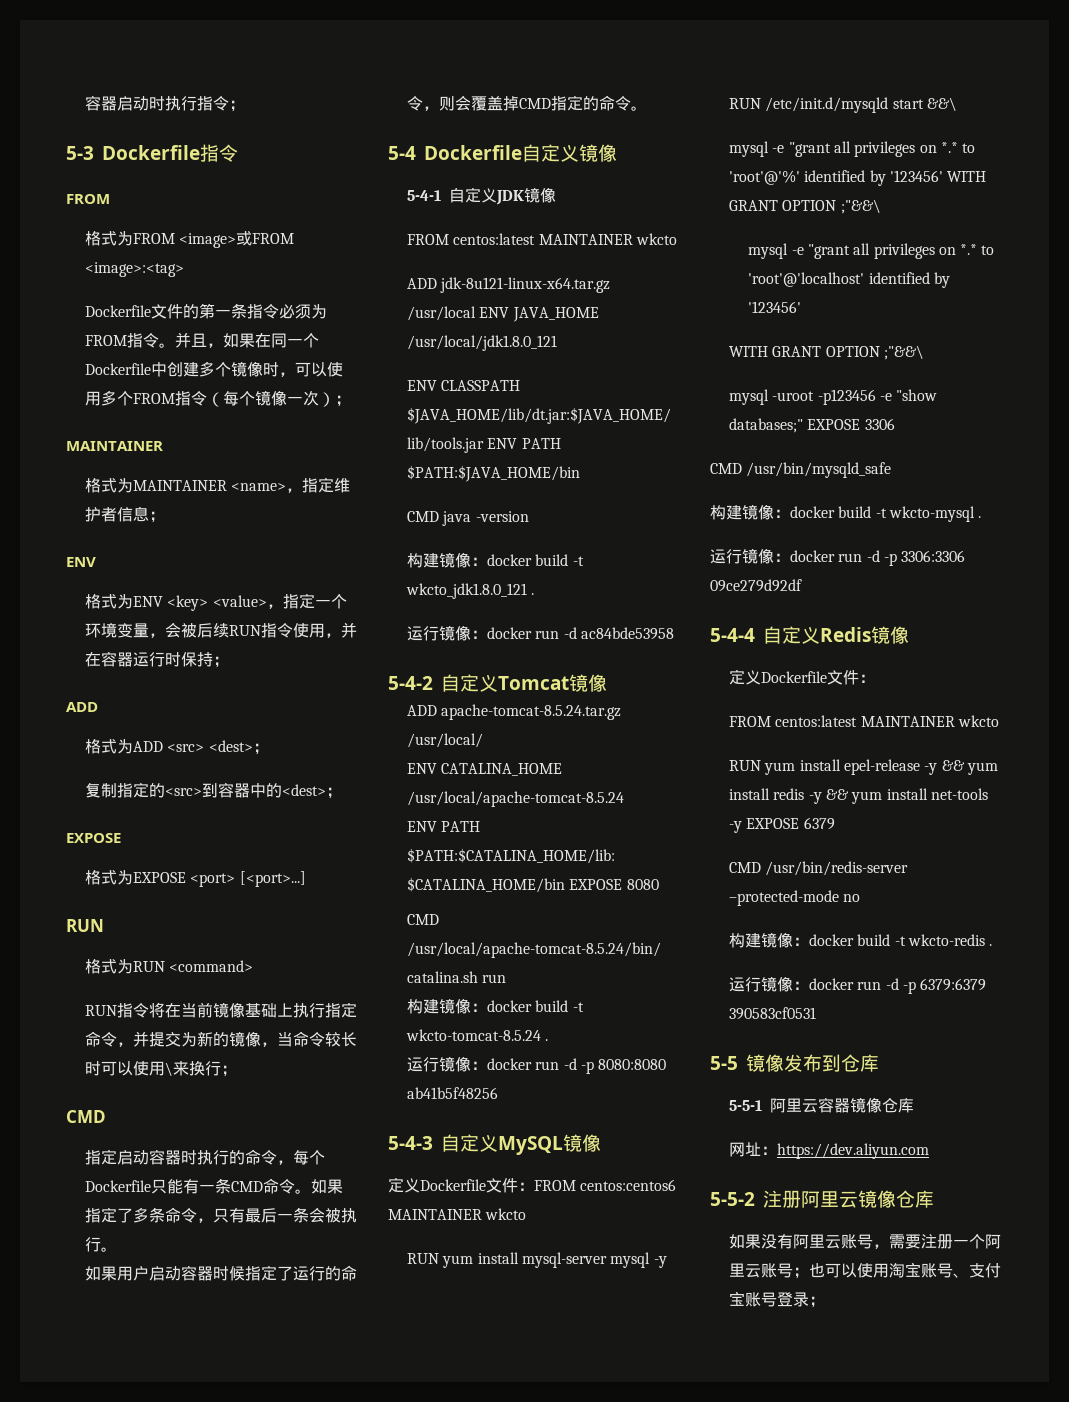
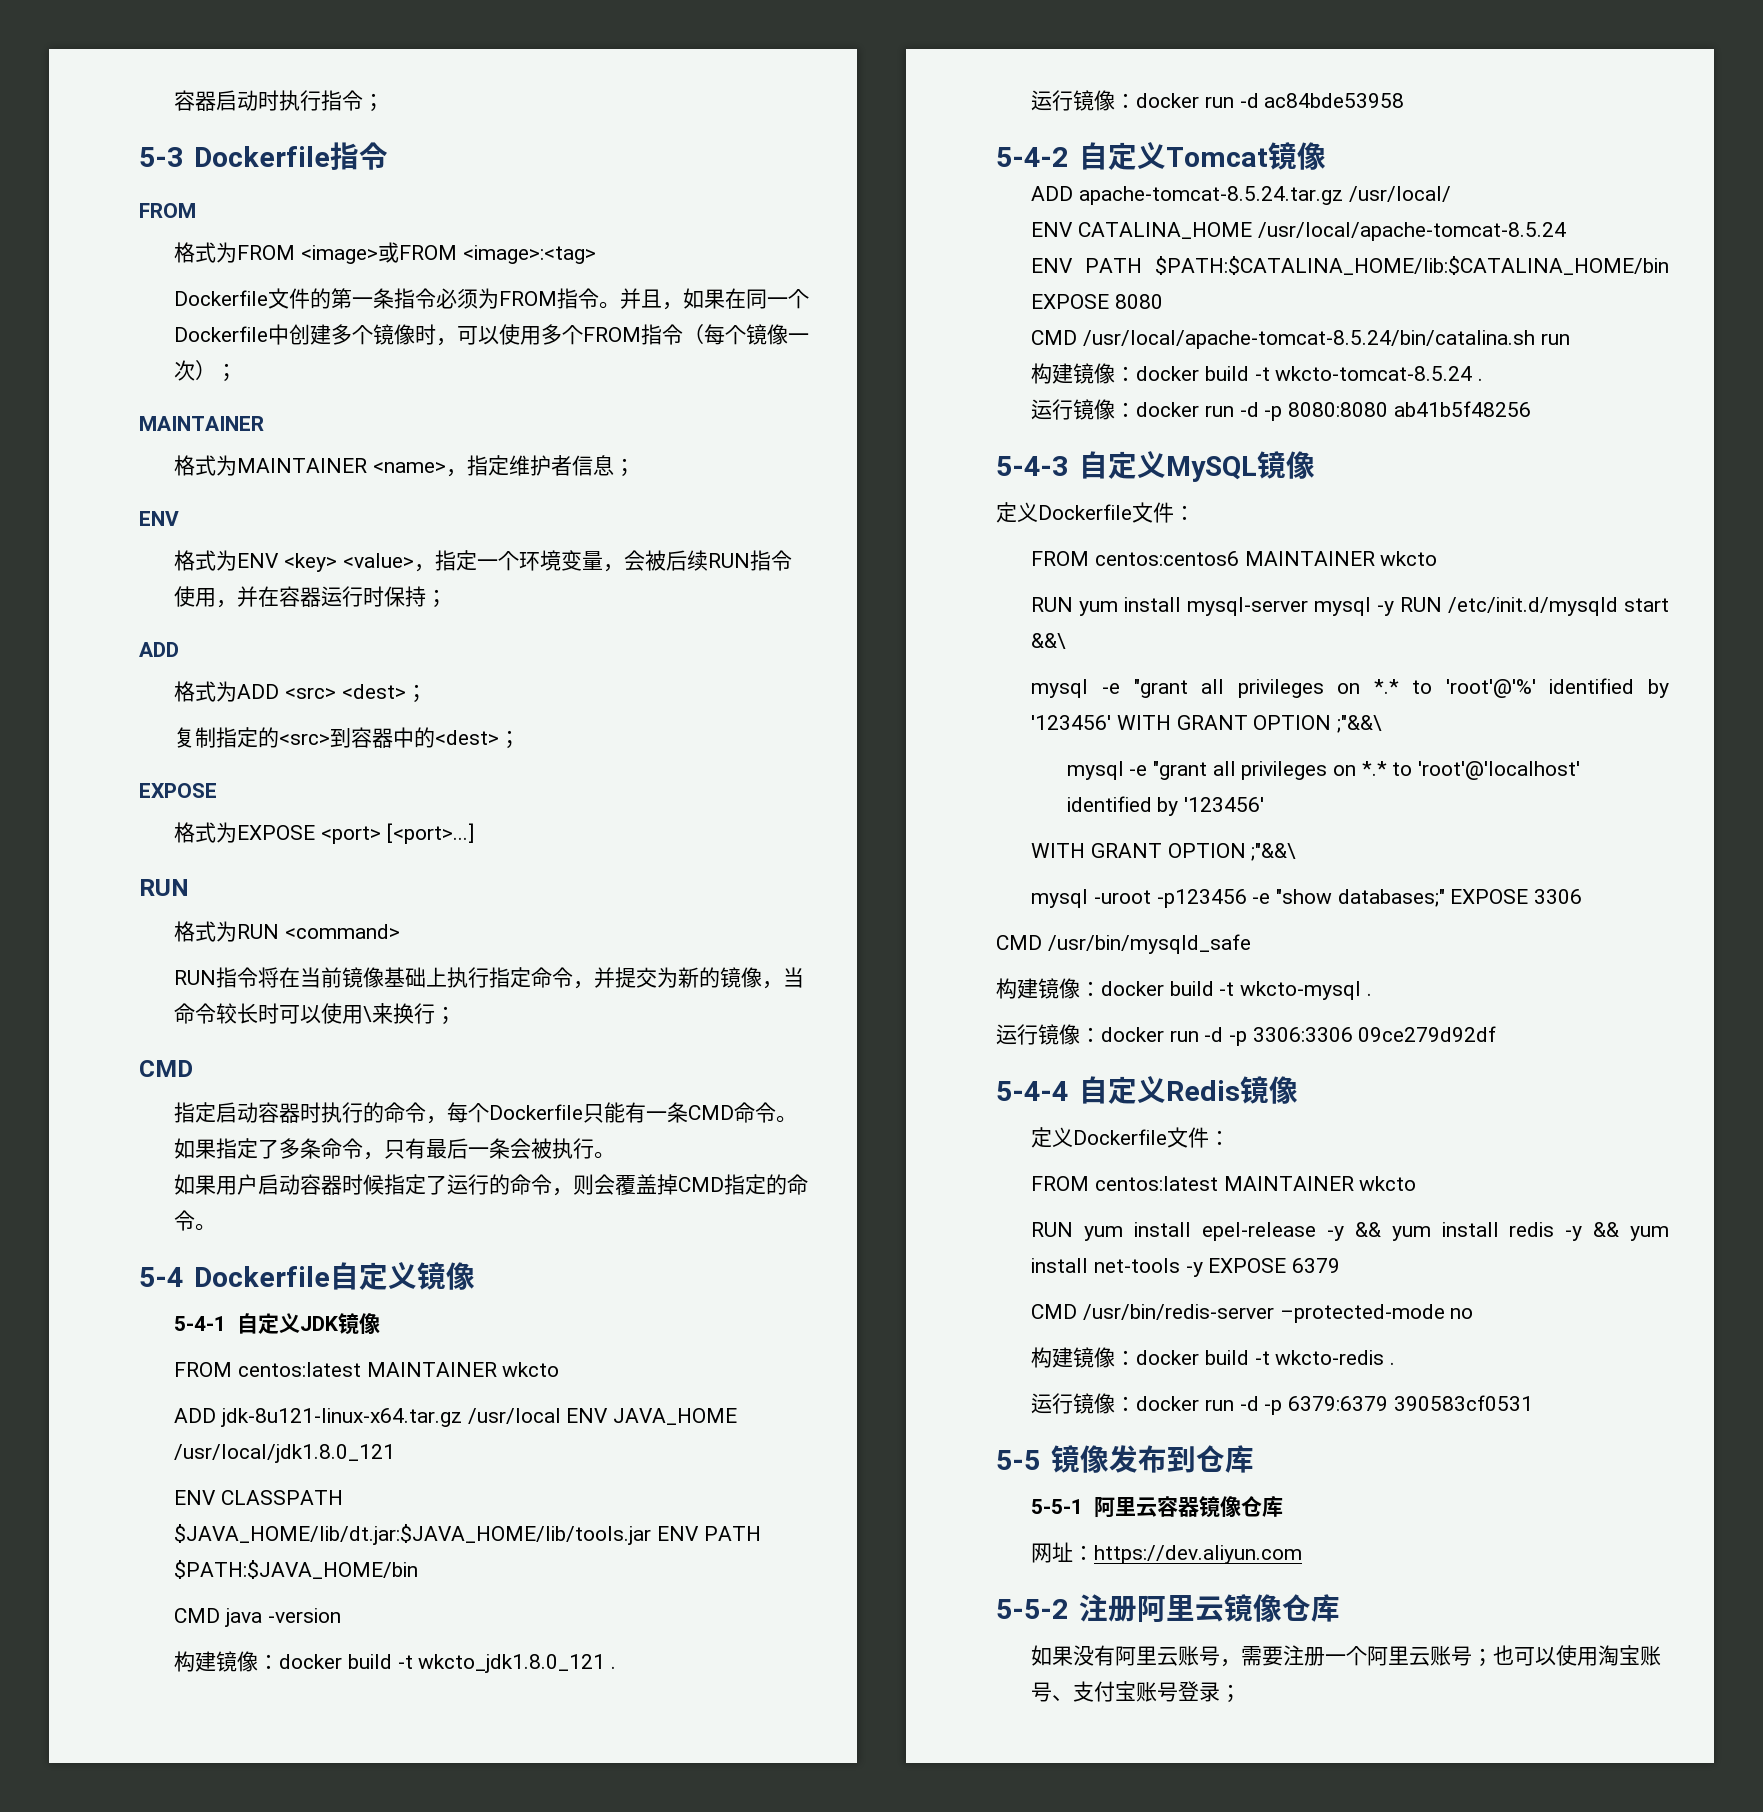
  5-4-3自定义MySQL镜像
- 定义Dockerfile文件：FROM centos:centos6 MAINTAINER wkcto
+ 定义Dockerfile文件：
+ FROM centos:centos6 MAINTAINER wkcto

